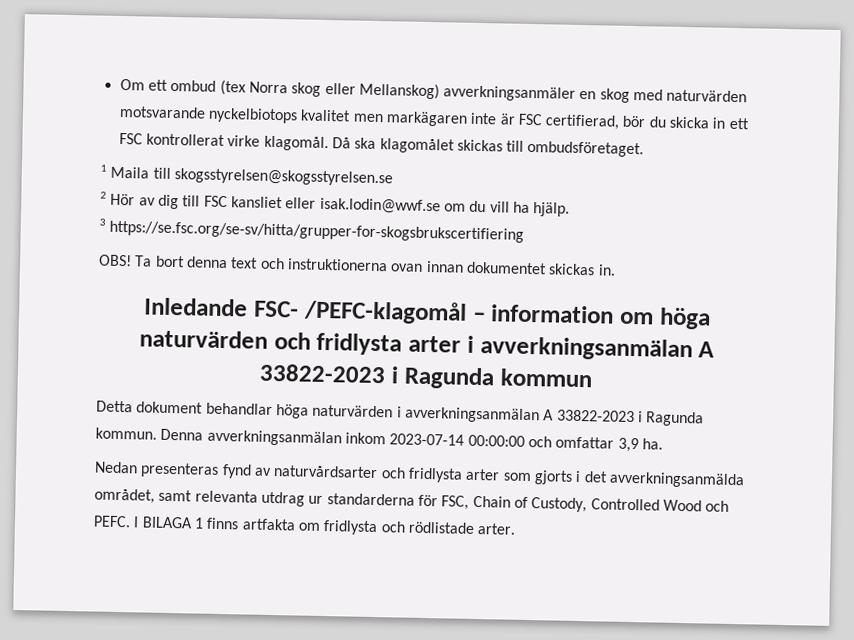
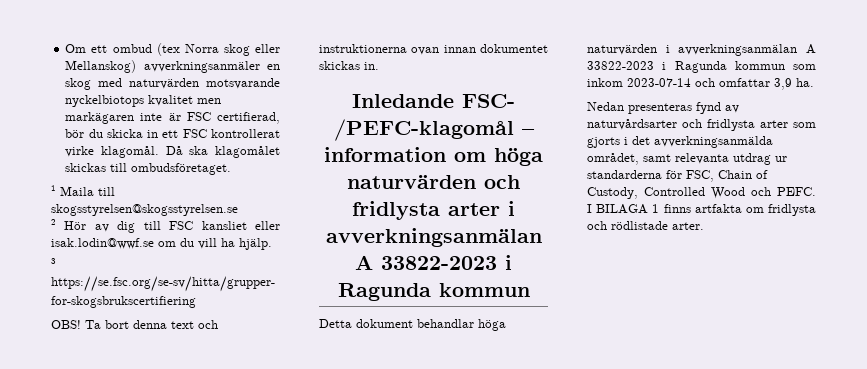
- Detta dokument behandlar höga naturvärden i avverkningsanmälan A 33822-2023 i Ragunda kommun. Denna avverkningsanmälan inkom 2023-07-14 00:00:00 och omfattar 3,9 ha.
+ Detta dokument behandlar höga naturvärden i avverkningsanmälan A 33822-2023 i Ragunda kommun som inkom 2023-07-14 och omfattar 3,9 ha.

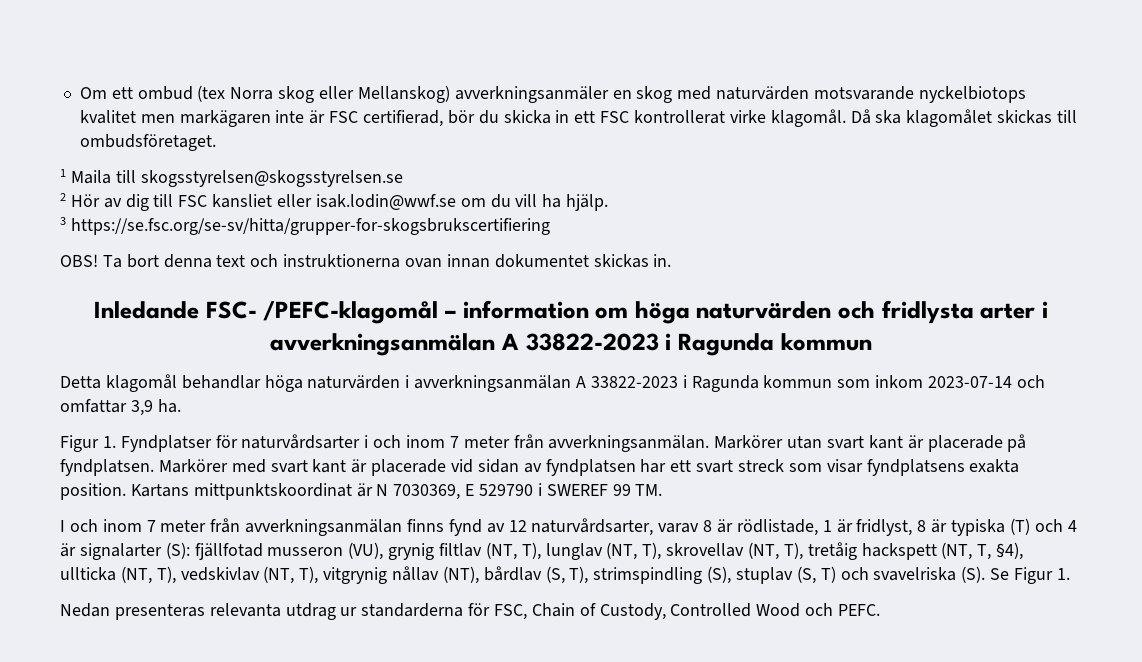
- Detta dokument behandlar höga naturvärden i avverkningsanmälan A 33822-2023 i Ragunda kommun som inkom 2023-07-14 och omfattar 3,9 ha.
+ Detta klagomål behandlar höga naturvärden i avverkningsanmälan A 33822-2023 i Ragunda kommun som inkom 2023-07-14 och omfattar 3,9 ha.
- Nedan presenteras fynd av naturvårdsarter och fridlysta arter som gjorts i det avverkningsanmälda området, samt relevanta utdrag ur standarderna för FSC, Chain of Custody, Controlled Wood och PEFC. I BILAGA 1 finns artfakta om fridlysta och rödlistade arter.
+ Figur 1. Fyndplatser för naturvårdsarter i och inom 7 meter från avverkningsanmälan. Markörer utan svart kant är placerade på fyndplatsen. Markörer med svart kant är placerade vid sidan av fyndplatsen har ett svart streck som visar fyndplatsens exakta position. Kartans mittpunktskoordinat är N 7030369, E 529790 i SWEREF 99 TM.
+ I och inom 7 meter från avverkningsanmälan finns fynd av 12 naturvårdsarter, varav 8 är rödlistade, 1 är fridlyst, 8 är typiska (T) och 4 är signalarter (S): fjällfotad musseron (VU), grynig filtlav (NT, T), lunglav (NT, T), skrovellav (NT, T), tretåig hackspett (NT, T, §4), ullticka (NT, T), vedskivlav (NT, T), vitgrynig nållav (NT), bårdlav (S, T), strimspindling (S), stuplav (S, T) och svavelriska (S). Se Figur 1.
+ Nedan presenteras relevanta utdrag ur standarderna för FSC, Chain of Custody, Controlled Wood och PEFC.

